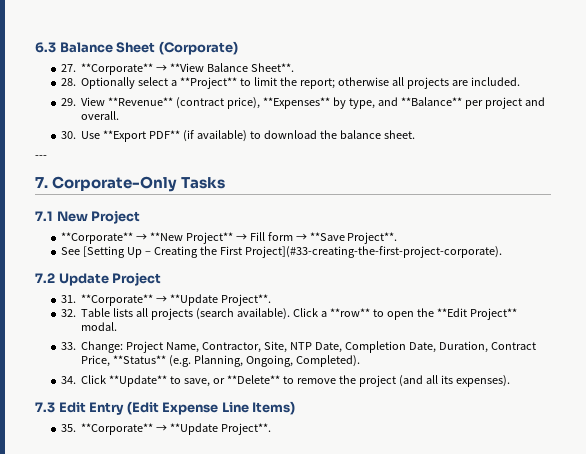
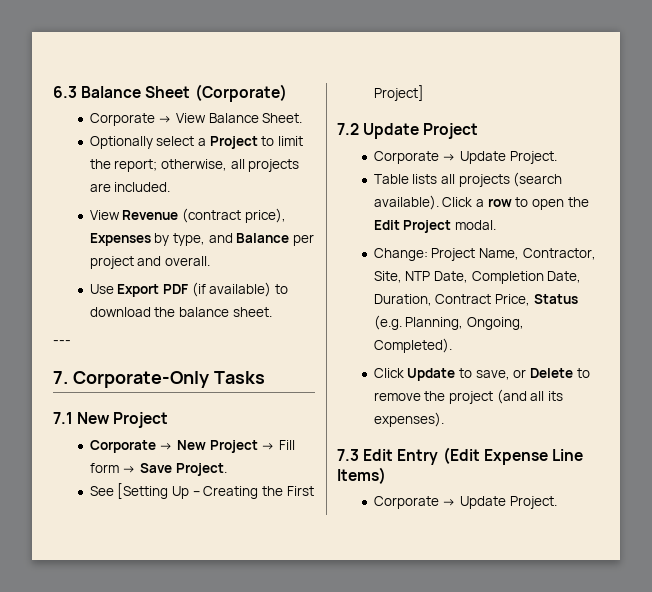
- 27. **Corporate** → **View Balance Sheet**.
- 28. Optionally select a **Project** to limit the report; otherwise all projects are included.
+ Corporate → View Balance Sheet.
+ Optionally select a Project to limit the report; otherwise, all projects are included.
- 29. View **Revenue** (contract price), **Expenses** by type, and **Balance** per project and overall.
+ View Revenue (contract price), Expenses by type, and Balance per project and overall.
- 30. Use **Export PDF** (if available) to download the balance sheet.
+ Use Export PDF (if available) to download the balance sheet.
- **Corporate** → **New Project** → Fill form → **Save Project**.
+ Corporate → New Project → Fill form → Save Project.
- See [Setting Up – Creating the First Project](#33-creating-the-first-project-corporate).
+ See [Setting Up – Creating the First Project]
  7.2 Update Project
- 31. **Corporate** → **Update Project**.
- 32. Table lists all projects (search available).
+ Corporate → Update Project.
+ Table lists all projects (search available).
- Click a **row** to open the **Edit Project** modal.
+ Click a row to open the Edit Project modal.
- 33. Change: Project Name, Contractor, Site, NTP Date, Completion Date, Duration, Contract Price, **Status** (e.g. Planning, Ongoing, Completed).
+ Change: Project Name, Contractor, Site, NTP Date, Completion Date, Duration, Contract Price, Status (e.g. Planning, Ongoing, Completed).
- 34. Click **Update** to save, or **Delete** to remove the project (and all its expenses).
+ Click Update to save, or Delete to remove the project (and all its expenses).
  7.3 Edit Entry (Edit Expense Line Items)
- 35. **Corporate** → **Update Project**.
+ Corporate → Update Project.

